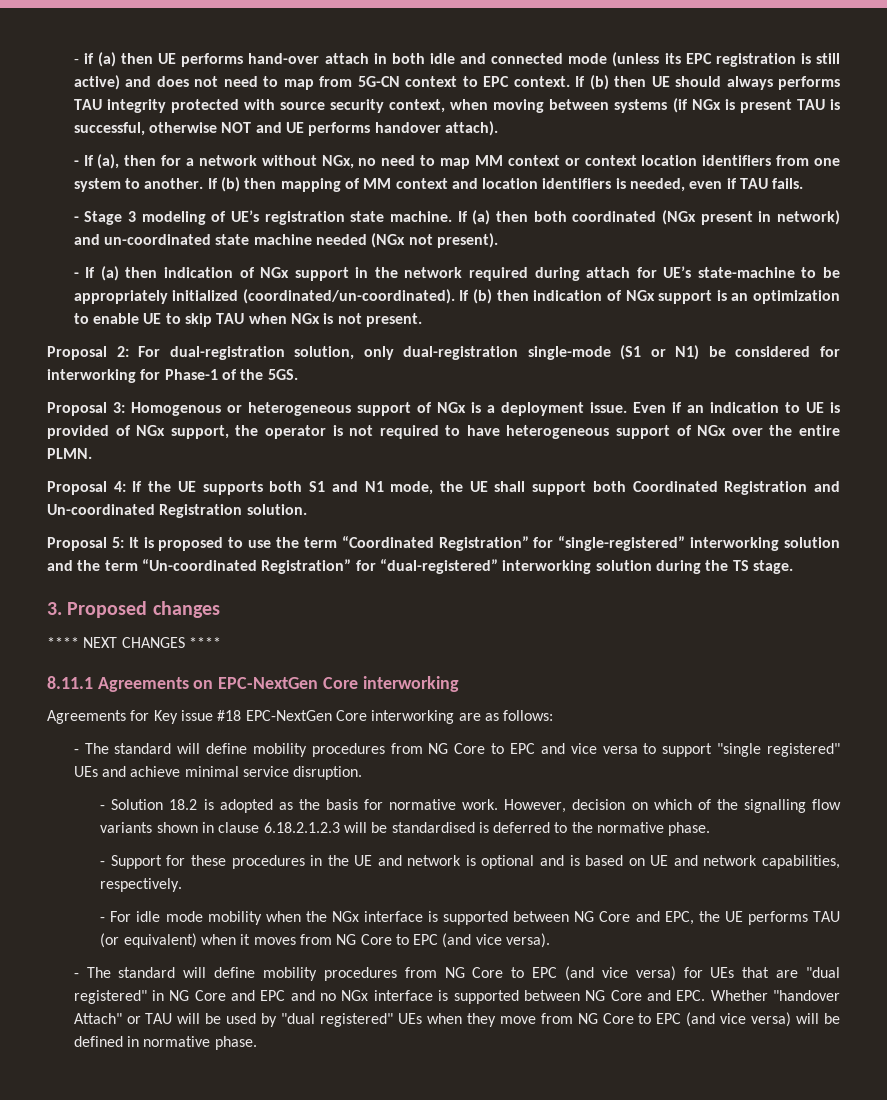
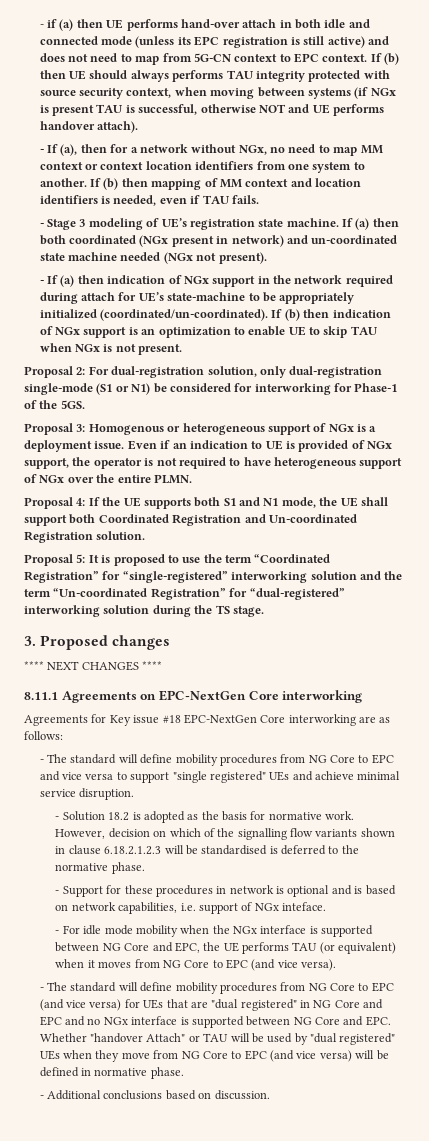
- - Support for these procedures in the UE and network is optional and is based on UE and network capabilities, respectively.
+ - Support for these procedures in network is optional and is based on network capabilities, i.e. support of NGx inteface.
+ - Additional conclusions based on discussion.

